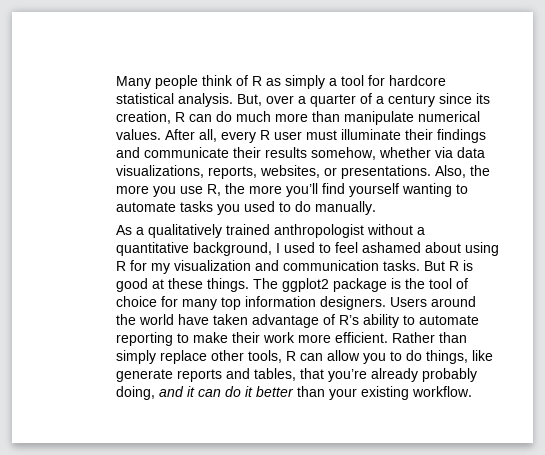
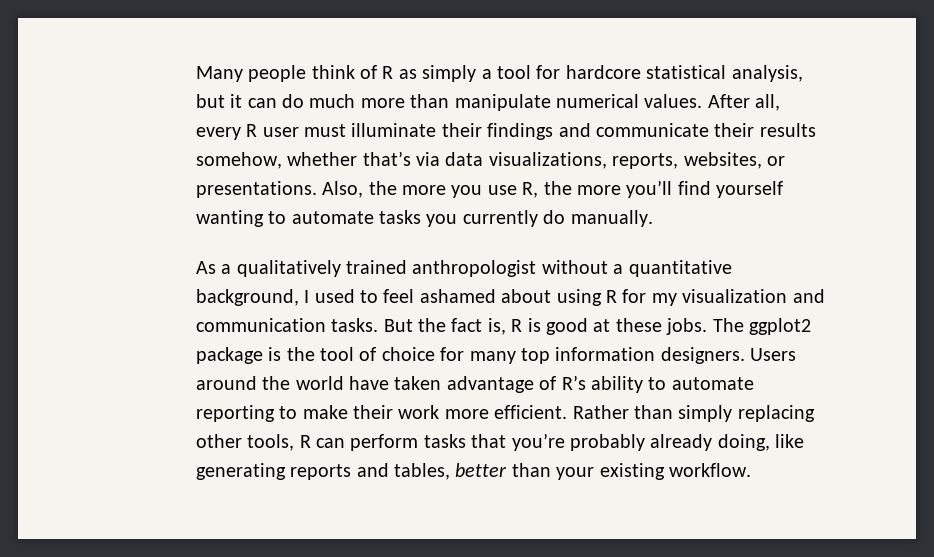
- Many people think of R as simply a tool for hardcore statistical analysis. But, over a quarter of a century since its creation, R can do much more than manipulate numerical values.
+ Many people think of R as simply a tool for hardcore statistical analysis, but it can do much more than manipulate numerical values.
- After all, every R user must illuminate their findings and communicate their results somehow, whether via data visualizations, reports, websites, or presentations.
+ After all, every R user must illuminate their findings and communicate their results somehow, whether that’s via data visualizations, reports, websites, or presentations.
- Also, the more you use R, the more you’ll find yourself wanting to automate tasks you used to do manually.
+ Also, the more you use R, the more you’ll find yourself wanting to automate tasks you currently do manually.
- But R is good at these things.
+ But the fact is, R is good at these jobs.
- Rather than simply replace other tools, R can allow you to do things, like generate reports and tables, that you’re already probably doing, and it can do it better than your existing workflow.
+ Rather than simply replacing other tools, R can perform tasks that you’re probably already doing, like generating reports and tables, better than your existing workflow.

